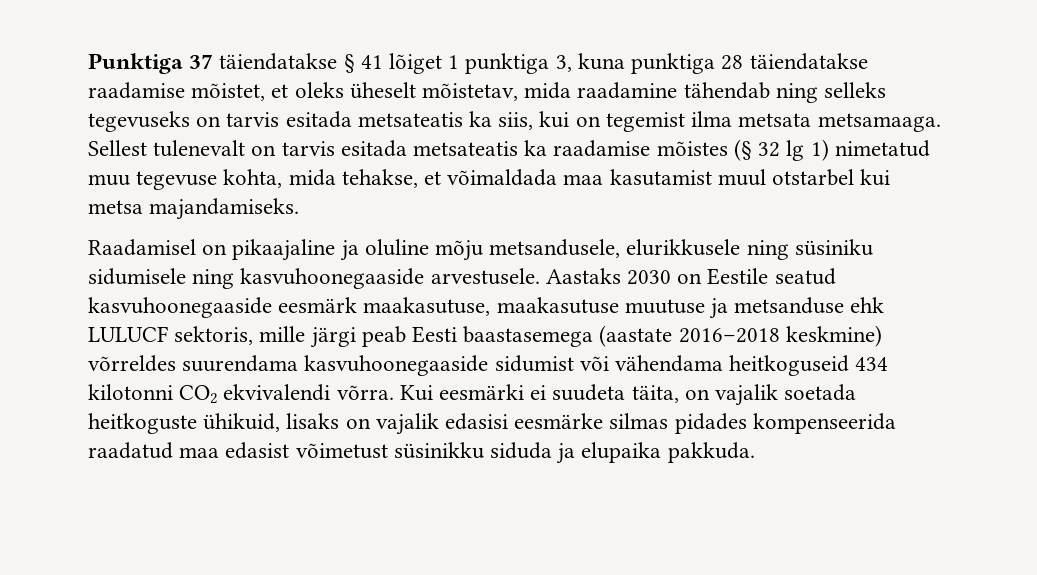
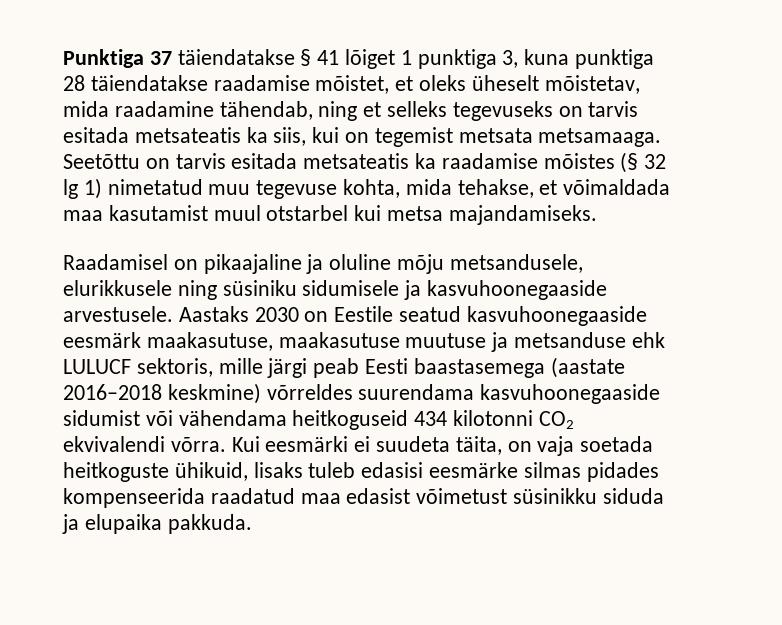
- Punktiga 37 täiendatakse § 41 lõiget 1 punktiga 3, kuna punktiga 28 täiendatakse raadamise mõistet, et oleks üheselt mõistetav, mida raadamine tähendab ning selleks tegevuseks on tarvis esitada metsateatis ka siis, kui on tegemist ilma metsata metsamaaga.
+ Punktiga 37 täiendatakse § 41 lõiget 1 punktiga 3, kuna punktiga 28 täiendatakse raadamise mõistet, et oleks üheselt mõistetav, mida raadamine tähendab, ning et selleks tegevuseks on tarvis esitada metsateatis ka siis, kui on tegemist metsata metsamaaga.
- Sellest tulenevalt on tarvis esitada metsateatis ka raadamise mõistes (§ 32 lg 1) nimetatud muu tegevuse kohta, mida tehakse, et võimaldada maa kasutamist muul otstarbel kui metsa majandamiseks.
+ Seetõttu on tarvis esitada metsateatis ka raadamise mõistes (§ 32 lg 1) nimetatud muu tegevuse kohta, mida tehakse, et võimaldada maa kasutamist muul otstarbel kui metsa majandamiseks.
- Raadamisel on pikaajaline ja oluline mõju metsandusele, elurikkusele ning süsiniku sidumisele ning kasvuhoonegaaside arvestusele.
+ Raadamisel on pikaajaline ja oluline mõju metsandusele, elurikkusele ning süsiniku sidumisele ja kasvuhoonegaaside arvestusele.
- Kui eesmärki ei suudeta täita, on vajalik soetada heitkoguste ühikuid, lisaks on vajalik edasisi eesmärke silmas pidades kompenseerida raadatud maa edasist võimetust süsinikku siduda ja elupaika pakkuda.
+ Kui eesmärki ei suudeta täita, on vaja soetada heitkoguste ühikuid, lisaks tuleb edasisi eesmärke silmas pidades kompenseerida raadatud maa edasist võimetust süsinikku siduda ja elupaika pakkuda.

